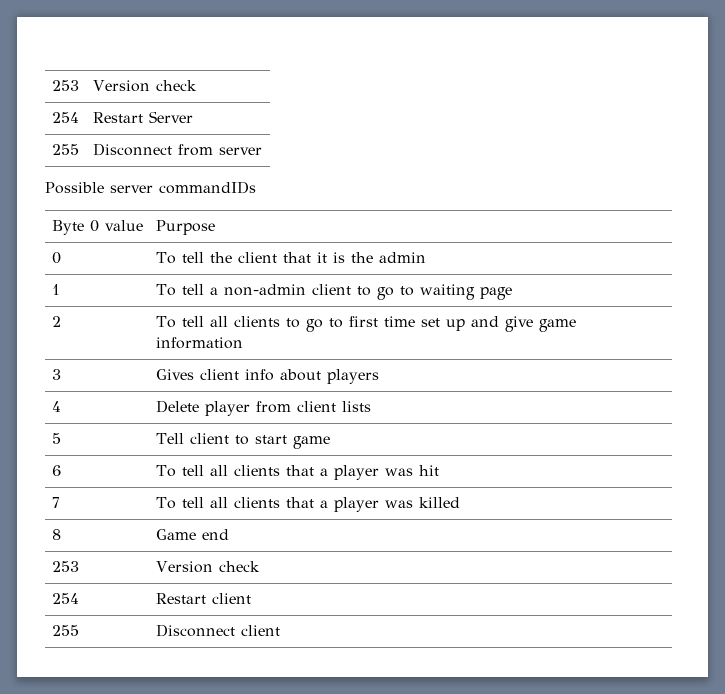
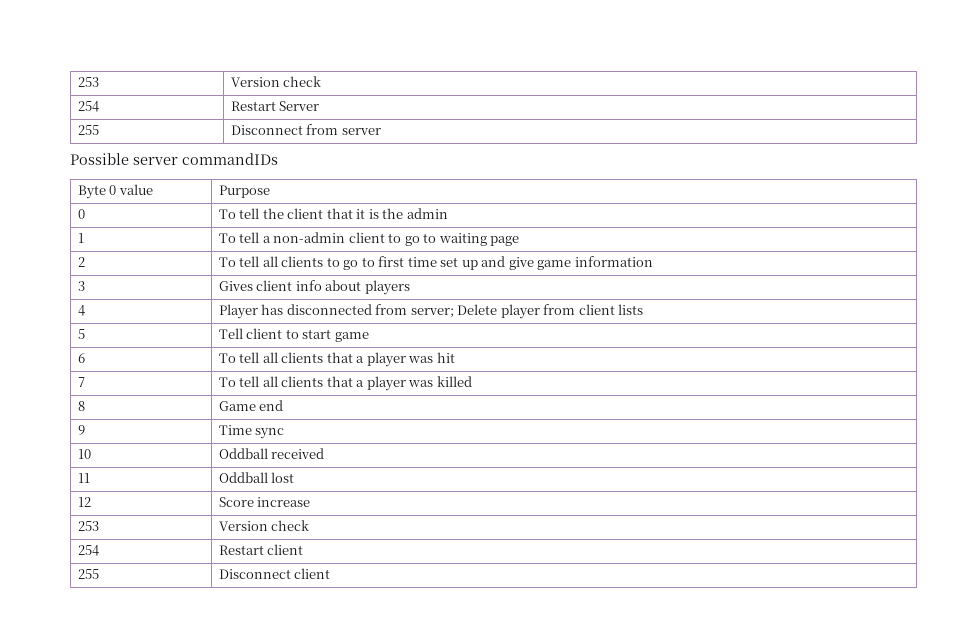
- 4 | Delete player from client lists
+ 4 | Player has disconnected from server; Delete player from client lists
+ 9 | Time sync
+ 10 | Oddball received
+ 11 | Oddball lost
+ 12 | Score increase

